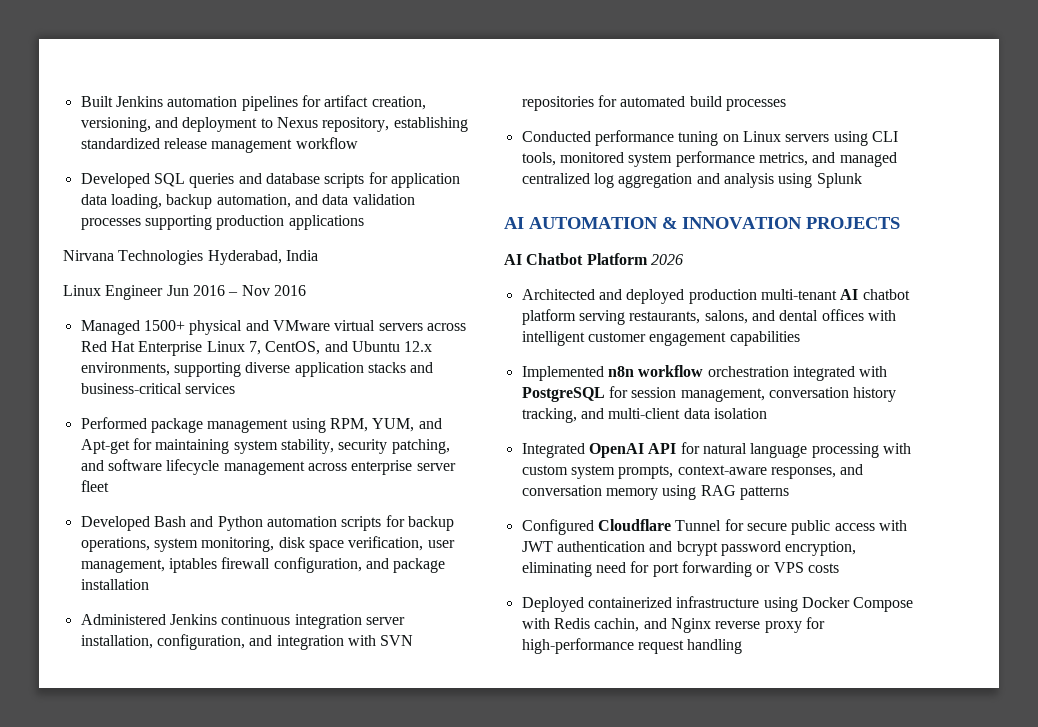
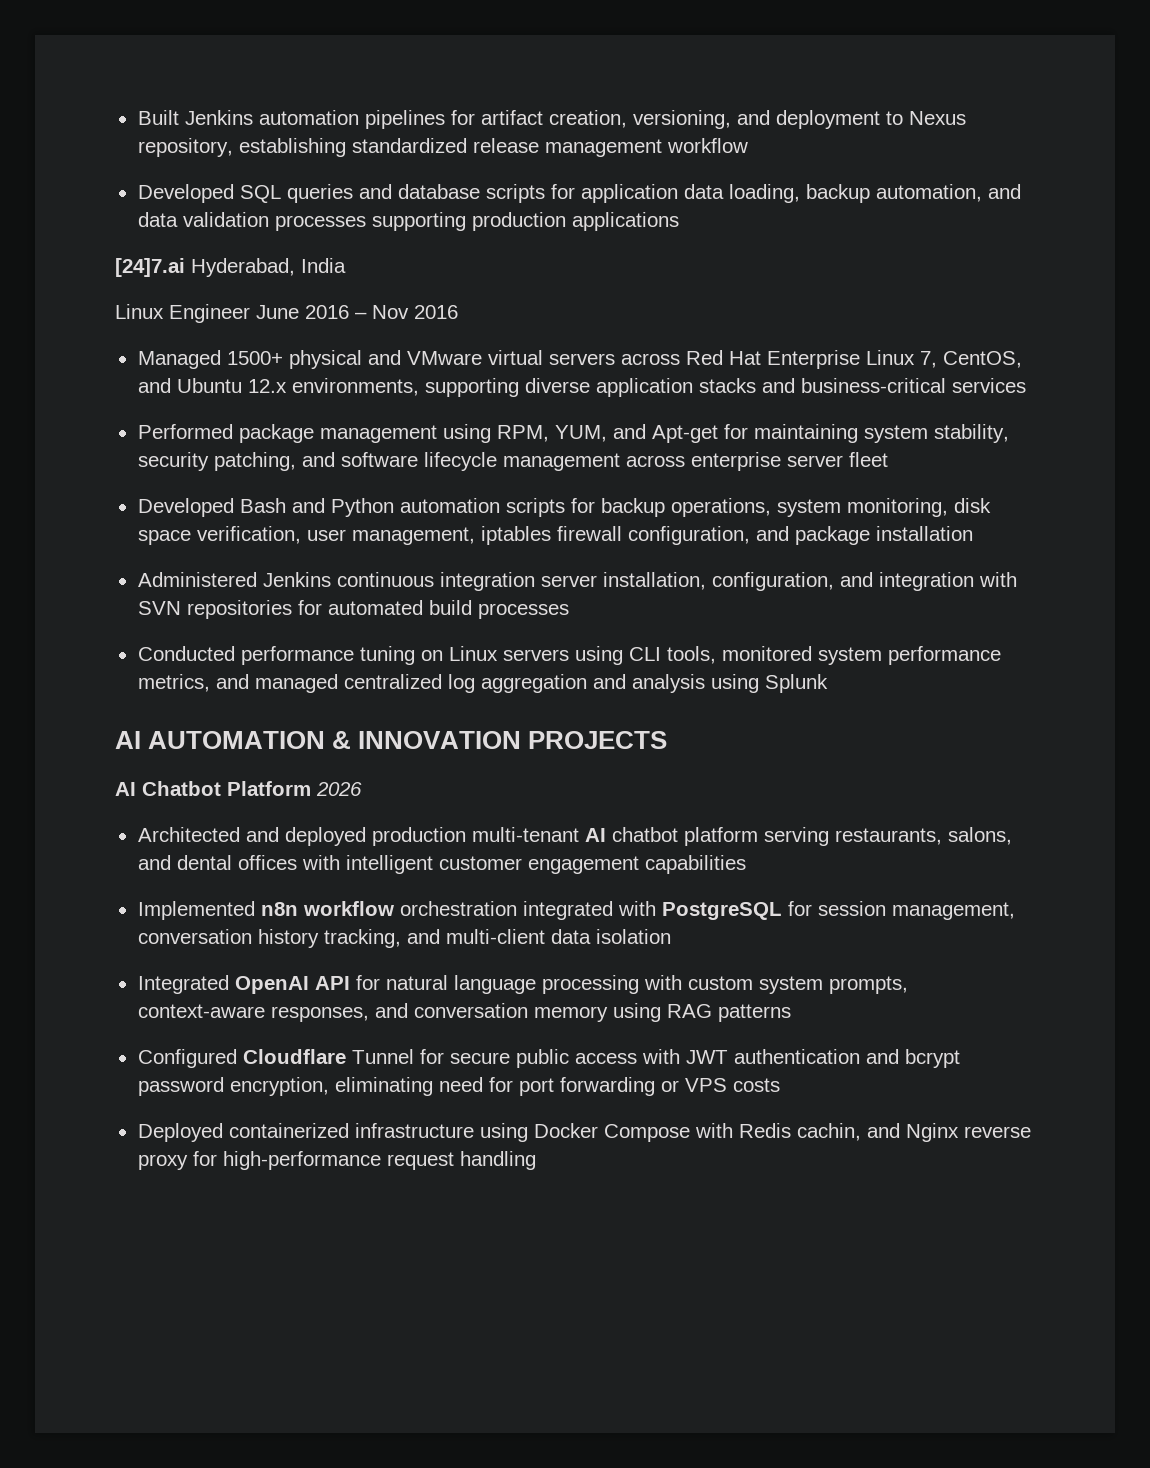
- Nirvana Technologies Hyderabad, India
+ [24]7.ai Hyderabad, India
- Linux Engineer Jun 2016 – Nov 2016
+ Linux Engineer June 2016 – Nov 2016

